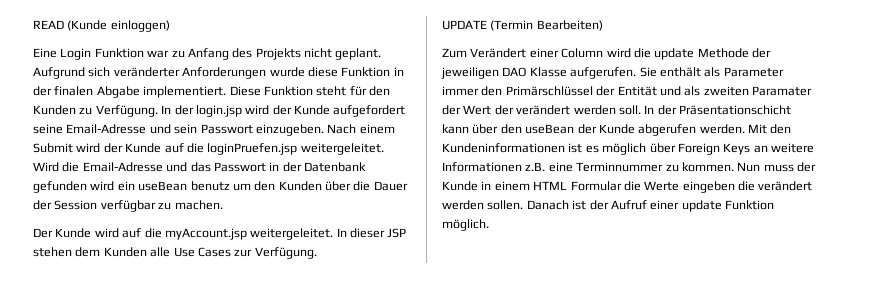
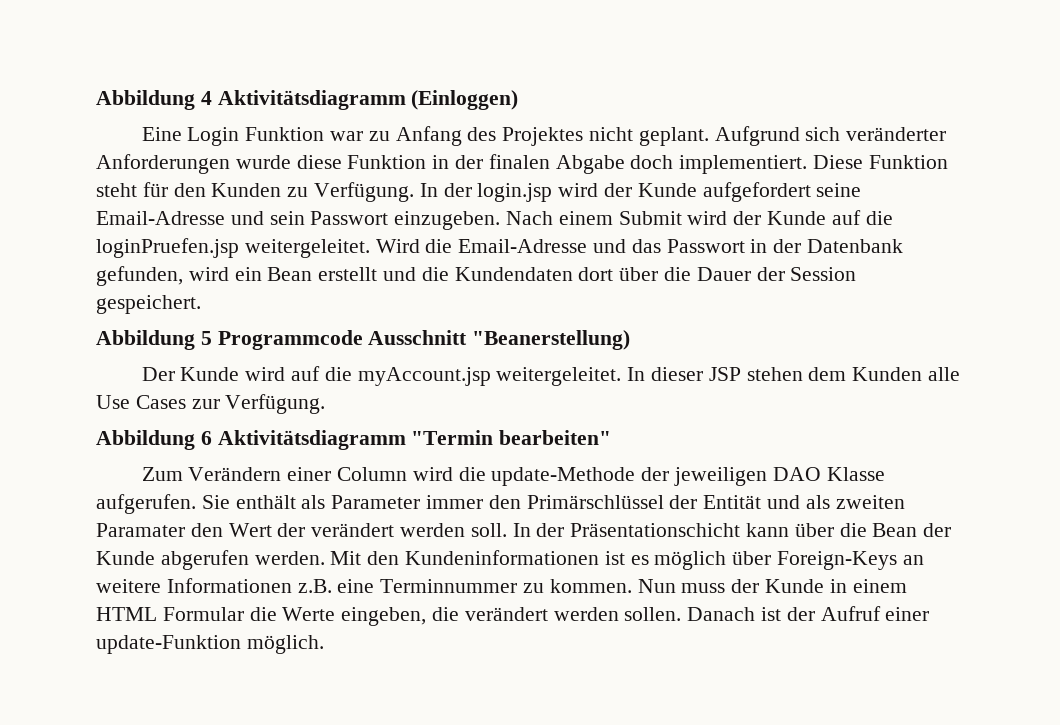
- READ (Kunde einloggen)
+ Abbildung 4 Aktivitätsdiagramm (Einloggen)
- Eine Login Funktion war zu Anfang des Projekts nicht geplant.
+ Eine Login Funktion war zu Anfang des Projektes nicht geplant.
- Aufgrund sich veränderter Anforderungen wurde diese Funktion in der finalen Abgabe implementiert.
+ Aufgrund sich veränderter Anforderungen wurde diese Funktion in der finalen Abgabe doch implementiert.
- Wird die Email-Adresse und das Passwort in der Datenbank gefunden wird ein useBean benutz um den Kunden über die Dauer der Session verfügbar zu machen.
+ Wird die Email-Adresse und das Passwort in der Datenbank gefunden, wird ein Bean erstellt und die Kundendaten dort über die Dauer der Session gespeichert.
+ Abbildung 5 Programmcode Ausschnitt "Beanerstellung)
- UPDATE (Termin Bearbeiten)
+ Abbildung 6 Aktivitätsdiagramm "Termin bearbeiten"
- Zum Verändert einer Column wird die update Methode der jeweiligen DAO Klasse aufgerufen.
+ Zum Verändern einer Column wird die update-Methode der jeweiligen DAO Klasse aufgerufen.
- Sie enthält als Parameter immer den Primärschlüssel der Entität und als zweiten Paramater der Wert der verändert werden soll.
+ Sie enthält als Parameter immer den Primärschlüssel der Entität und als zweiten Paramater den Wert der verändert werden soll.
- In der Präsentationschicht kann über den useBean der Kunde abgerufen werden.
+ In der Präsentationschicht kann über die Bean der Kunde abgerufen werden.
- Mit den Kundeninformationen ist es möglich über Foreign Keys an weitere Informationen z.B. eine Terminnummer zu kommen.
+ Mit den Kundeninformationen ist es möglich über Foreign-Keys an weitere Informationen z.B. eine Terminnummer zu kommen.
- Nun muss der Kunde in einem HTML Formular die Werte eingeben die verändert werden sollen.
+ Nun muss der Kunde in einem HTML Formular die Werte eingeben, die verändert werden sollen.
- Danach ist der Aufruf einer update Funktion möglich.
+ Danach ist der Aufruf einer update-Funktion möglich.

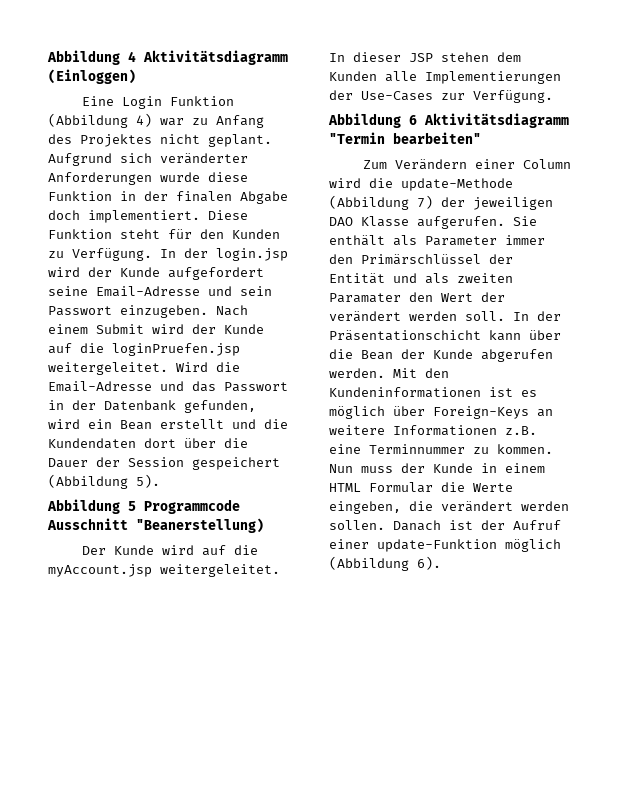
- Eine Login Funktion war zu Anfang des Projektes nicht geplant.
+ Eine Login Funktion (Abbildung 4) war zu Anfang des Projektes nicht geplant.
- Wird die Email-Adresse und das Passwort in der Datenbank gefunden, wird ein Bean erstellt und die Kundendaten dort über die Dauer der Session gespeichert.
+ Wird die Email-Adresse und das Passwort in der Datenbank gefunden, wird ein Bean erstellt und die Kundendaten dort über die Dauer der Session gespeichert (Abbildung 5).
- In dieser JSP stehen dem Kunden alle Use Cases zur Verfügung.
+ In dieser JSP stehen dem Kunden alle Implementierungen der Use-Cases zur Verfügung.
- Zum Verändern einer Column wird die update-Methode der jeweiligen DAO Klasse aufgerufen.
+ Zum Verändern einer Column wird die update-Methode (Abbildung 7) der jeweiligen DAO Klasse aufgerufen.
- Danach ist der Aufruf einer update-Funktion möglich.
+ Danach ist der Aufruf einer update-Funktion möglich (Abbildung 6).

